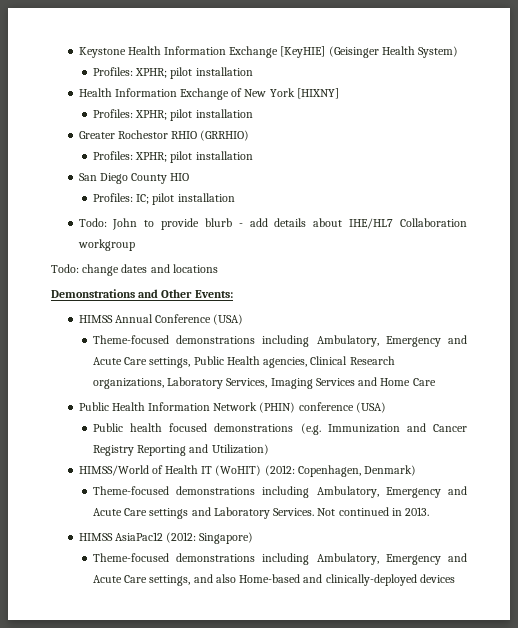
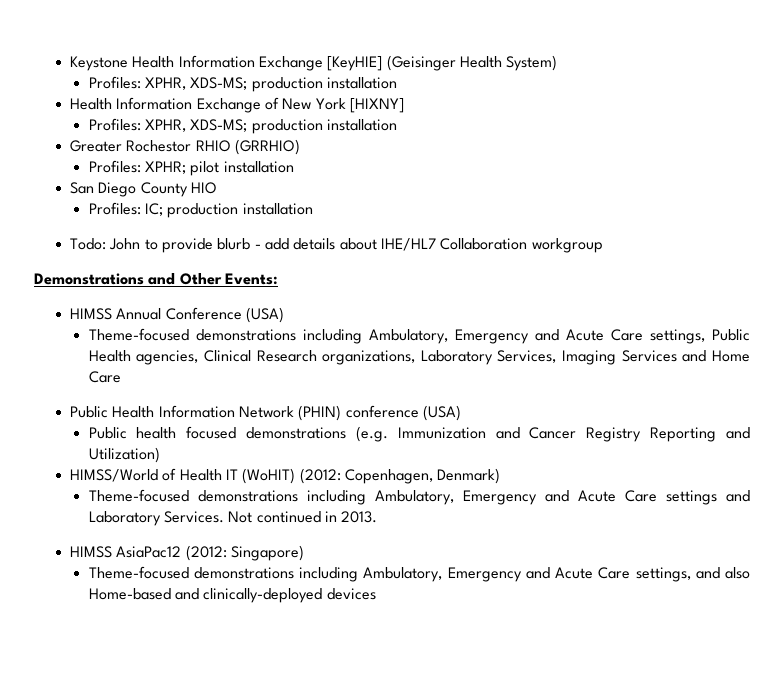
  Keystone Health Information Exchange [KeyHIE] (Geisinger Health System)
- Profiles: XPHR; pilot installation
+ Profiles: XPHR, XDS-MS; production installation
  Health Information Exchange of New York [HIXNY]
- Profiles: XPHR; pilot installation
+ Profiles: XPHR, XDS-MS; production installation
- Profiles: IC; pilot installation
+ Profiles: IC; production installation
- Todo: change dates and locations

